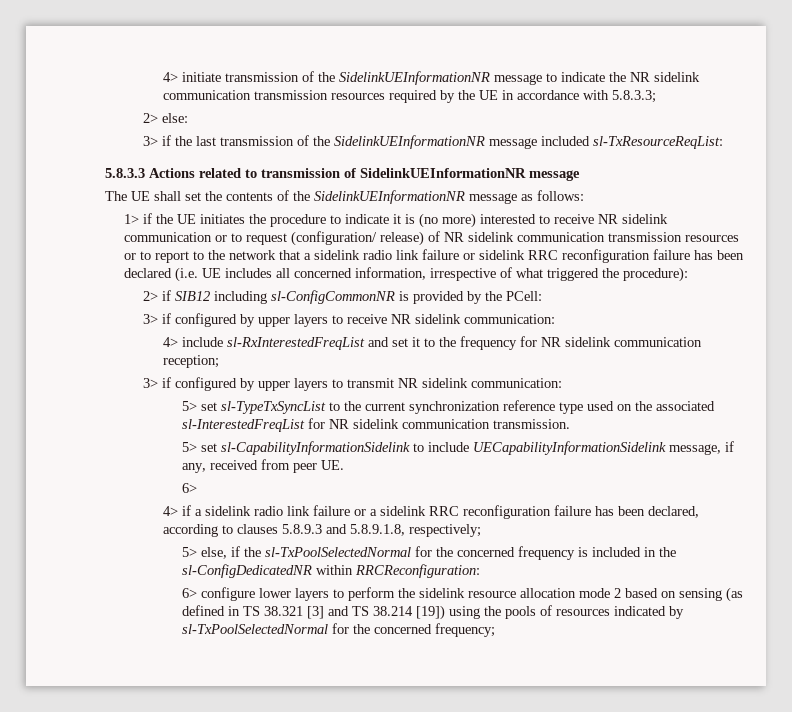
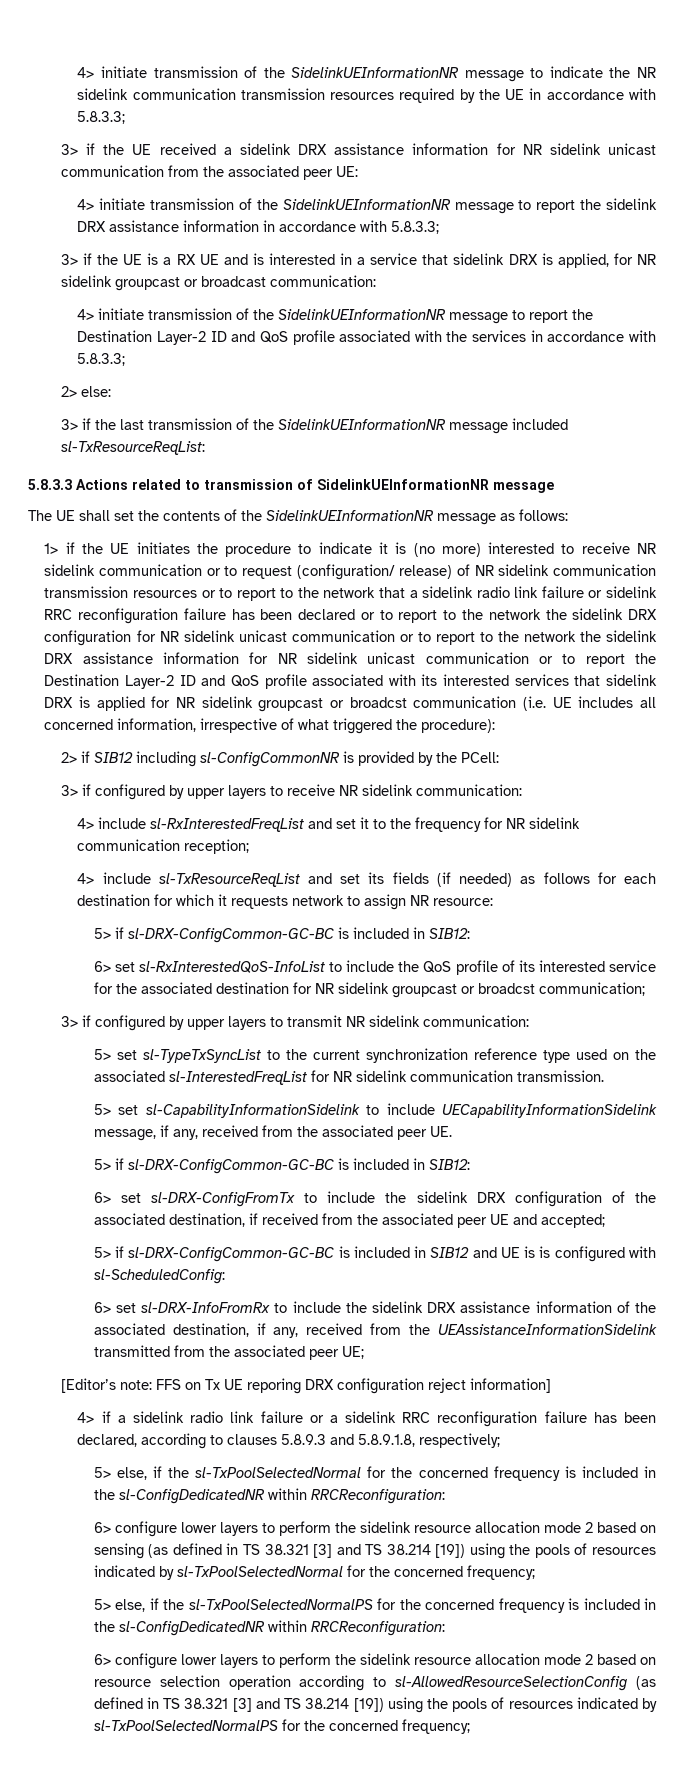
+ 3> if the UE received a sidelink DRX assistance information for NR sidelink unicast communication from the associated peer UE:
+ 4> initiate transmission of the SidelinkUEInformationNR message to report the sidelink DRX assistance information in accordance with 5.8.3.3;
+ 3> if the UE is a RX UE and is interested in a service that sidelink DRX is applied, for NR sidelink groupcast or broadcast communication:
+ 4> initiate transmission of the SidelinkUEInformationNR message to report the Destination Layer-2 ID and QoS profile associated with the services in accordance with 5.8.3.3;
- 1> if the UE initiates the procedure to indicate it is (no more) interested to receive NR sidelink communication or to request (configuration/ release) of NR sidelink communication transmission resources or to report to the network that a sidelink radio link failure or sidelink RRC reconfiguration failure has been declared (i.e. UE includes all concerned information, irrespective of what triggered the procedure):
+ 1> if the UE initiates the procedure to indicate it is (no more) interested to receive NR sidelink communication or to request (configuration/ release) of NR sidelink communication transmission resources or to report to the network that a sidelink radio link failure or sidelink RRC reconfiguration failure has been declared or to report to the network the sidelink DRX configuration for NR sidelink unicast communication or to report to the network the sidelink DRX assistance information for NR sidelink unicast communication or to report the Destination Layer-2 ID and QoS profile associated with its interested services that sidelink DRX is applied for NR sidelink groupcast or broadcst communication (i.e. UE includes all concerned information, irrespective of what triggered the procedure):
+ 4> include sl-TxResourceReqList and set its fields (if needed) as follows for each destination for which it requests network to assign NR resource:
+ 5> if sl-DRX-ConfigCommon-GC-BC is included in SIB12:
+ 6> set sl-RxInterestedQoS-InfoList to include the QoS profile of its interested service for the associated destination for NR sidelink groupcast or broadcst communication;
- 5> set sl-CapabilityInformationSidelink to include UECapabilityInformationSidelink message, if any, received from peer UE.
- 6>
+ 5> set sl-CapabilityInformationSidelink to include UECapabilityInformationSidelink message, if any, received from the associated peer UE.
+ 5> if sl-DRX-ConfigCommon-GC-BC is included in SIB12:
+ 6> set sl-DRX-ConfigFromTx to include the sidelink DRX configuration of the associated destination, if received from the associated peer UE and accepted;
+ 5> if sl-DRX-ConfigCommon-GC-BC is included in SIB12 and UE is is configured with sl-ScheduledConfig:
+ 6> set sl-DRX-InfoFromRx to include the sidelink DRX assistance information of the associated destination, if any, received from the UEAssistanceInformationSidelink transmitted from the associated peer UE;
+ [Editor’s note: FFS on Tx UE reporing DRX configuration reject information]
+ 5> else, if the sl-TxPoolSelectedNormalPS for the concerned frequency is included in the sl-ConfigDedicatedNR within RRCReconfiguration:
+ 6> configure lower layers to perform the sidelink resource allocation mode 2 based on resource selection operation according to sl-AllowedResourceSelectionConfig (as defined in TS 38.321 [3] and TS 38.214 [19]) using the pools of resources indicated by sl-TxPoolSelectedNormalPS for the concerned frequency;

